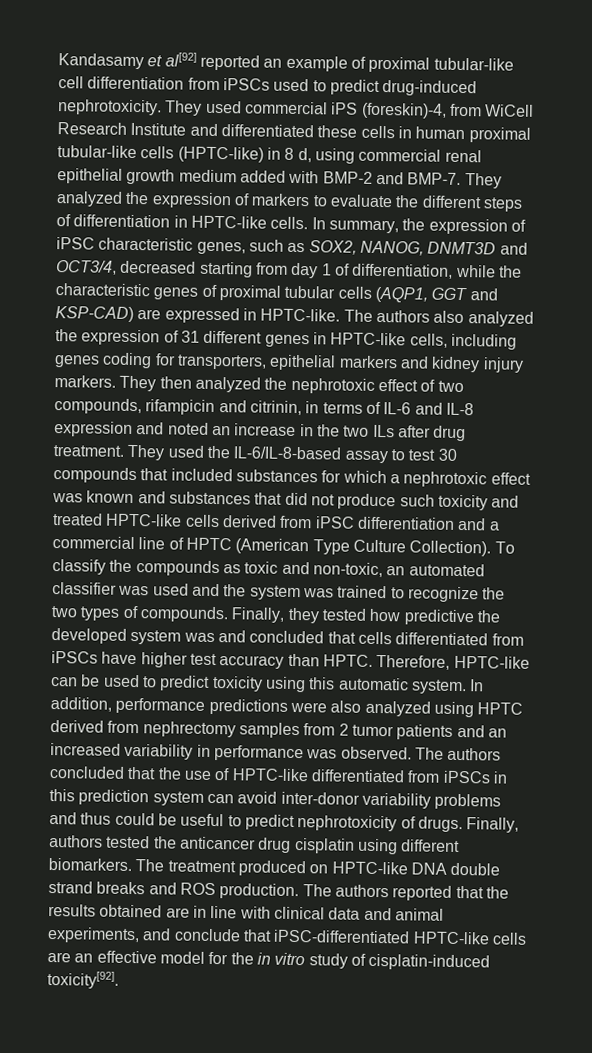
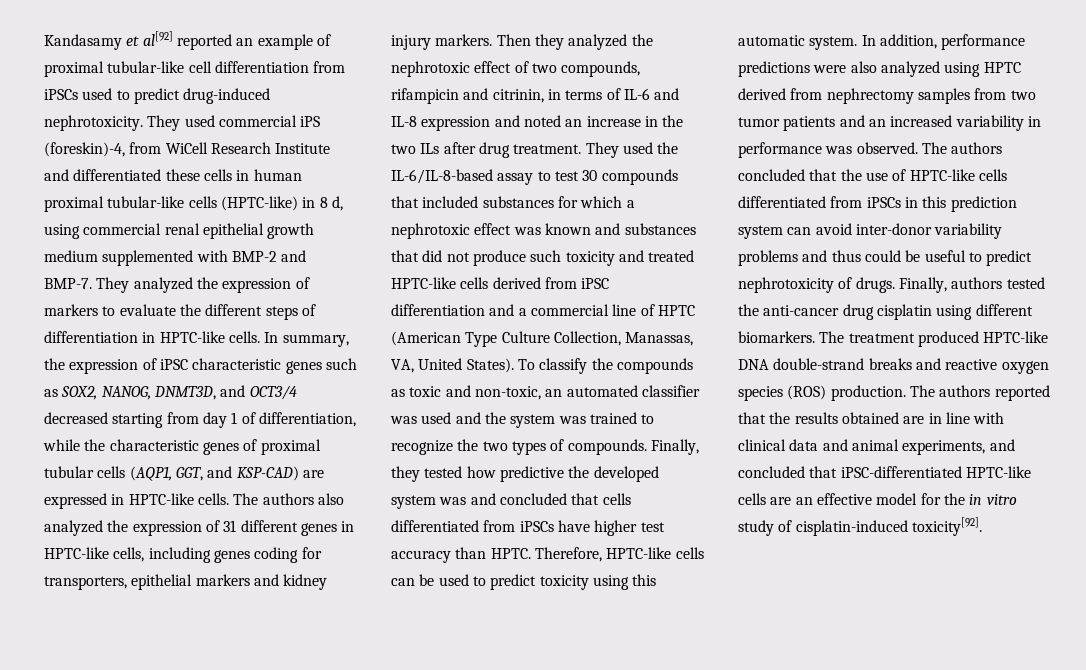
- They used commercial iPS (foreskin)-4, from WiCell Research Institute and differentiated these cells in human proximal tubular-like cells (HPTC-like) in 8 d, using commercial renal epithelial growth medium added with BMP-2 and BMP-7.
+ They used commercial iPS (foreskin)-4, from WiCell Research Institute and differentiated these cells in human proximal tubular-like cells (HPTC-like) in 8 d, using commercial renal epithelial growth medium supplemented with BMP-2 and BMP-7.
- In summary, the expression of iPSC characteristic genes, such as SOX2, NANOG, DNMT3D and OCT3/4, decreased starting from day 1 of differentiation, while the characteristic genes of proximal tubular cells (AQP1, GGT and KSP-CAD) are expressed in HPTC-like.
+ In summary, the expression of iPSC characteristic genes such as SOX2, NANOG, DNMT3D, and OCT3/4 decreased starting from day 1 of differentiation, while the characteristic genes of proximal tubular cells (AQP1, GGT, and KSP-CAD) are expressed in HPTC-like cells.
- They then analyzed the nephrotoxic effect of two compounds, rifampicin and citrinin, in terms of IL-6 and IL-8 expression and noted an increase in the two ILs after drug treatment.
+ Then they analyzed the nephrotoxic effect of two compounds, rifampicin and citrinin, in terms of IL-6 and IL-8 expression and noted an increase in the two ILs after drug treatment.
- They used the IL-6/IL-8-based assay to test 30 compounds that included substances for which a nephrotoxic effect was known and substances that did not produce such toxicity and treated HPTC-like cells derived from iPSC differentiation and a commercial line of HPTC (American Type Culture Collection).
+ They used the IL-6/IL-8-based assay to test 30 compounds that included substances for which a nephrotoxic effect was known and substances that did not produce such toxicity and treated HPTC-like cells derived from iPSC differentiation and a commercial line of HPTC (American Type Culture Collection, Manassas, VA, United States).
- Therefore, HPTC-like can be used to predict toxicity using this automatic system.
+ Therefore, HPTC-like cells can be used to predict toxicity using this automatic system.
- In addition, performance predictions were also analyzed using HPTC derived from nephrectomy samples from 2 tumor patients and an increased variability in performance was observed.
+ In addition, performance predictions were also analyzed using HPTC derived from nephrectomy samples from two tumor patients and an increased variability in performance was observed.
- The authors concluded that the use of HPTC-like differentiated from iPSCs in this prediction system can avoid inter-donor variability problems and thus could be useful to predict nephrotoxicity of drugs.
+ The authors concluded that the use of HPTC-like cells differentiated from iPSCs in this prediction system can avoid inter-donor variability problems and thus could be useful to predict nephrotoxicity of drugs.
- Finally, authors tested the anticancer drug cisplatin using different biomarkers.
+ Finally, authors tested the anti-cancer drug cisplatin using different biomarkers.
- The treatment produced on HPTC-like DNA double strand breaks and ROS production.
+ The treatment produced HPTC-like DNA double-strand breaks and reactive oxygen species (ROS) production.
- The authors reported that the results obtained are in line with clinical data and animal experiments, and conclude that iPSC-differentiated HPTC-like cells are an effective model for the in vitro study of cisplatin-induced toxicity[92].
+ The authors reported that the results obtained are in line with clinical data and animal experiments, and concluded that iPSC-differentiated HPTC-like cells are an effective model for the in vitro study of cisplatin-induced toxicity[92].

